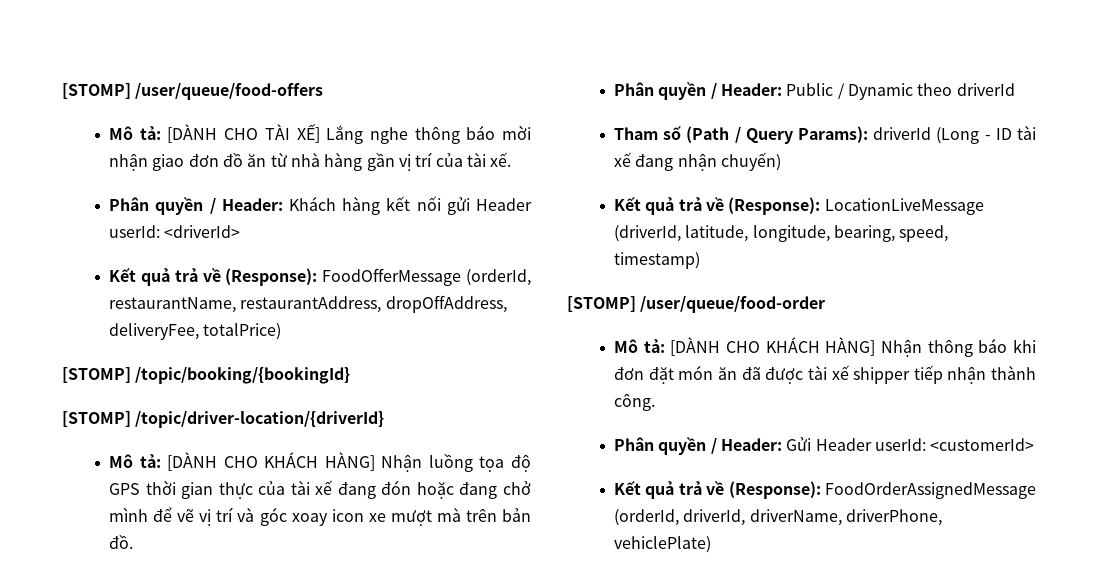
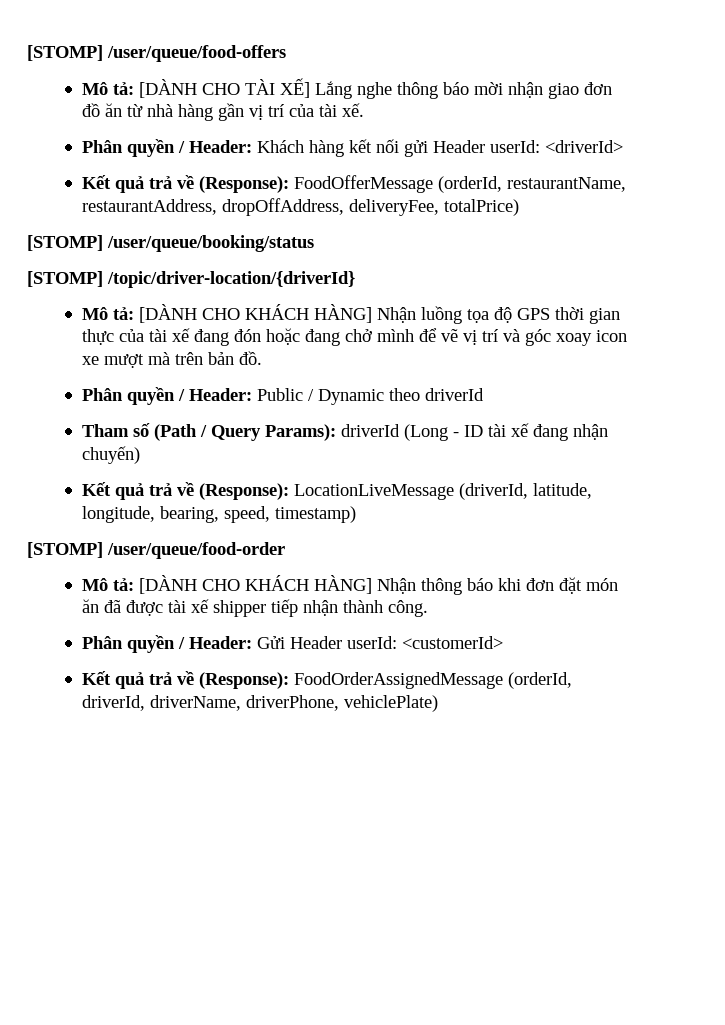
- [STOMP] /topic/booking/{bookingId}
+ [STOMP] /user/queue/booking/status

